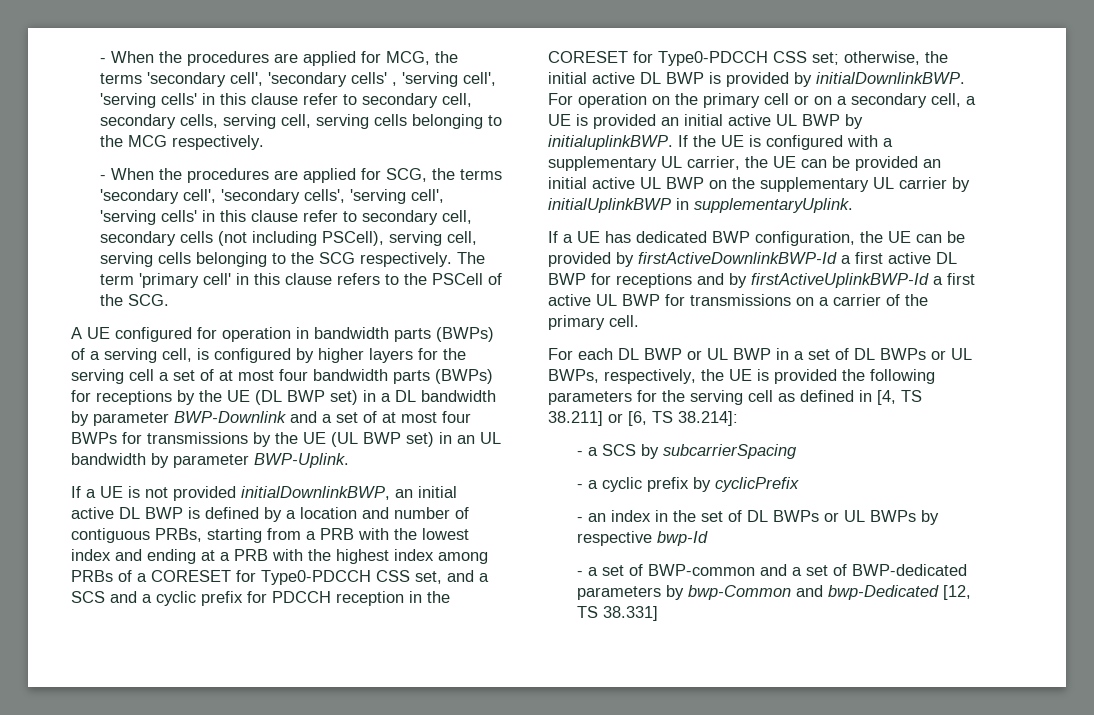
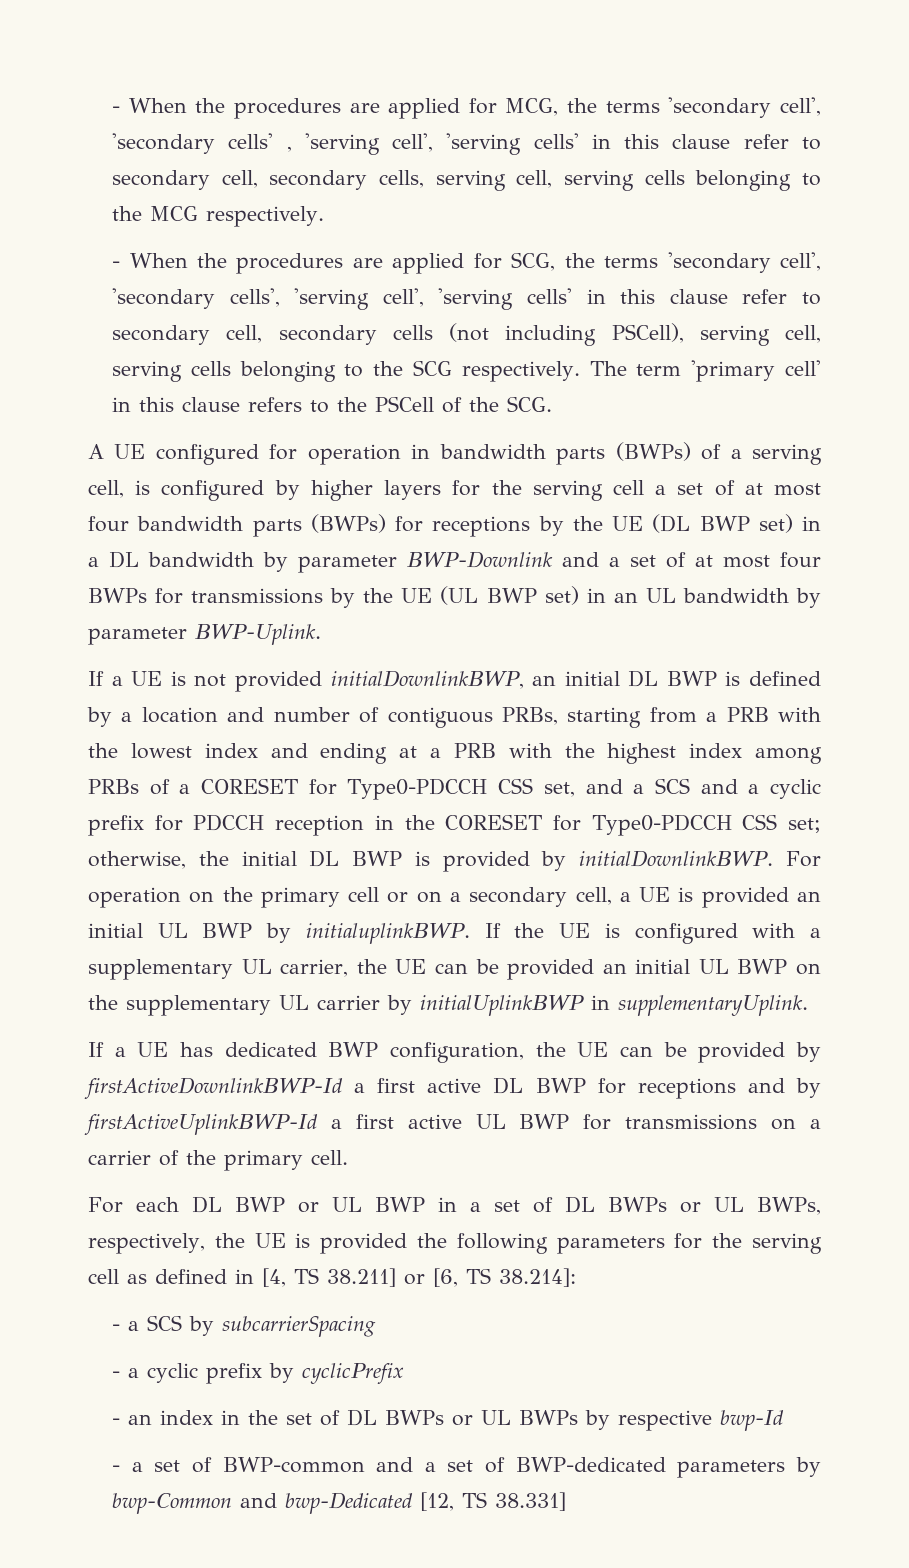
- If a UE is not provided initialDownlinkBWP, an initial active DL BWP is defined by a location and number of contiguous PRBs, starting from a PRB with the lowest index and ending at a PRB with the highest index among PRBs of a CORESET for Type0-PDCCH CSS set, and a SCS and a cyclic prefix for PDCCH reception in the CORESET for Type0-PDCCH CSS set;
+ If a UE is not provided initialDownlinkBWP, an initial DL BWP is defined by a location and number of contiguous PRBs, starting from a PRB with the lowest index and ending at a PRB with the highest index among PRBs of a CORESET for Type0-PDCCH CSS set, and a SCS and a cyclic prefix for PDCCH reception in the CORESET for Type0-PDCCH CSS set;
- otherwise, the initial active DL BWP is provided by initialDownlinkBWP.
+ otherwise, the initial DL BWP is provided by initialDownlinkBWP.
- For operation on the primary cell or on a secondary cell, a UE is provided an initial active UL BWP by initialuplinkBWP.
+ For operation on the primary cell or on a secondary cell, a UE is provided an initial UL BWP by initialuplinkBWP.
- If the UE is configured with a supplementary UL carrier, the UE can be provided an initial active UL BWP on the supplementary UL carrier by initialUplinkBWP in supplementaryUplink.
+ If the UE is configured with a supplementary UL carrier, the UE can be provided an initial UL BWP on the supplementary UL carrier by initialUplinkBWP in supplementaryUplink.

